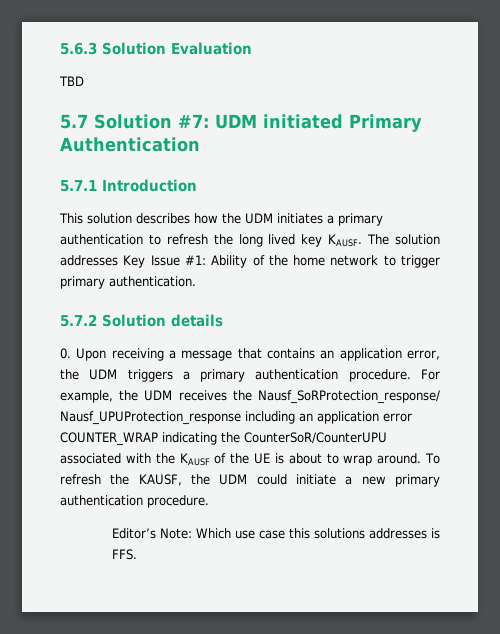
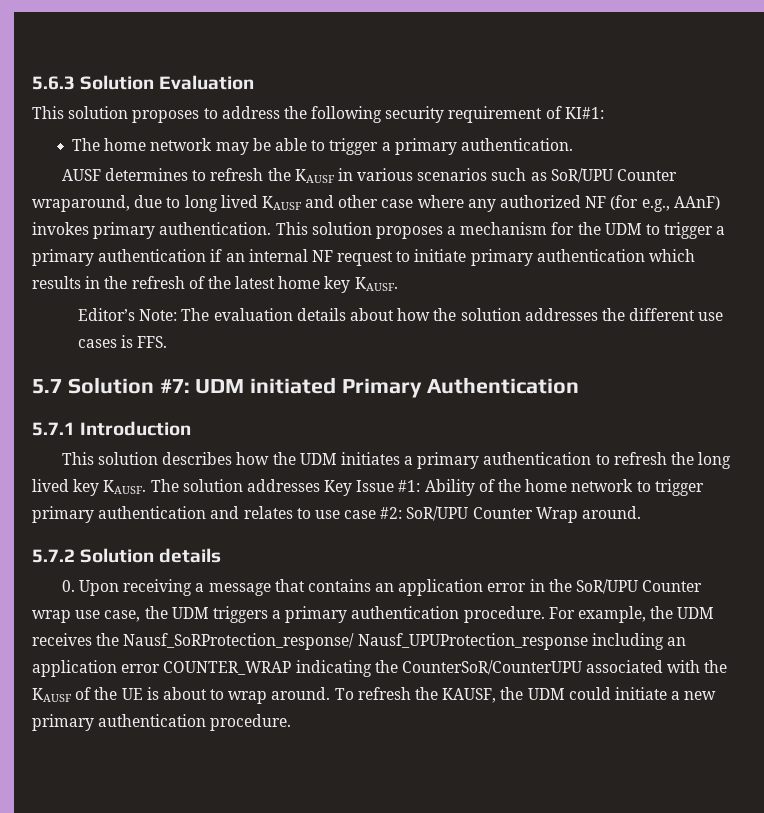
- TBD
+ This solution proposes to address the following security requirement of KI#1:
+ The home network may be able to trigger a primary authentication.
+ AUSF determines to refresh the KAUSF in various scenarios such as SoR/UPU Counter wraparound, due to long lived KAUSF and other case where any authorized NF (for e.g., AAnF) invokes primary authentication. This solution proposes a mechanism for the UDM to trigger a primary authentication if an internal NF request to initiate primary authentication which results in the refresh of the latest home key KAUSF.
+ Editor’s Note: The evaluation details about how the solution addresses the different use cases is FFS.
- The solution addresses Key Issue #1: Ability of the home network to trigger primary authentication.
+ The solution addresses Key Issue #1: Ability of the home network to trigger primary authentication and relates to use case #2: SoR/UPU Counter Wrap around.
- 0. Upon receiving a message that contains an application error, the UDM triggers a primary authentication procedure.
+ 0. Upon receiving a message that contains an application error in the SoR/UPU Counter wrap use case, the UDM triggers a primary authentication procedure.
- Editor’s Note: Which use case this solutions addresses is FFS.

